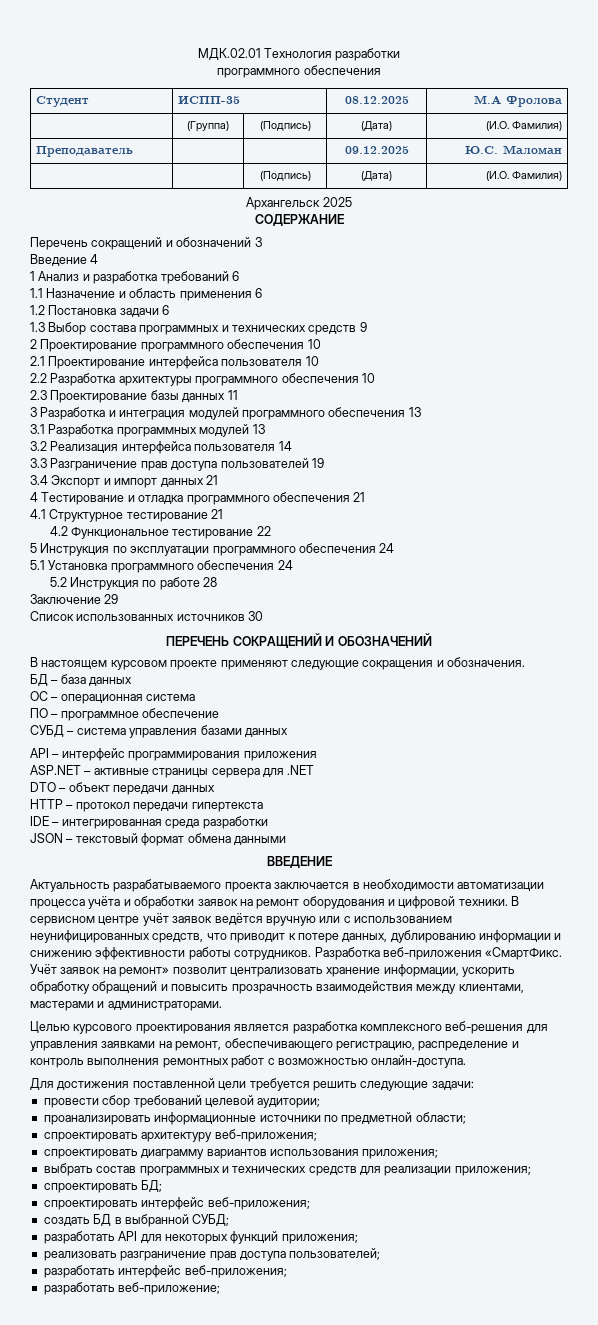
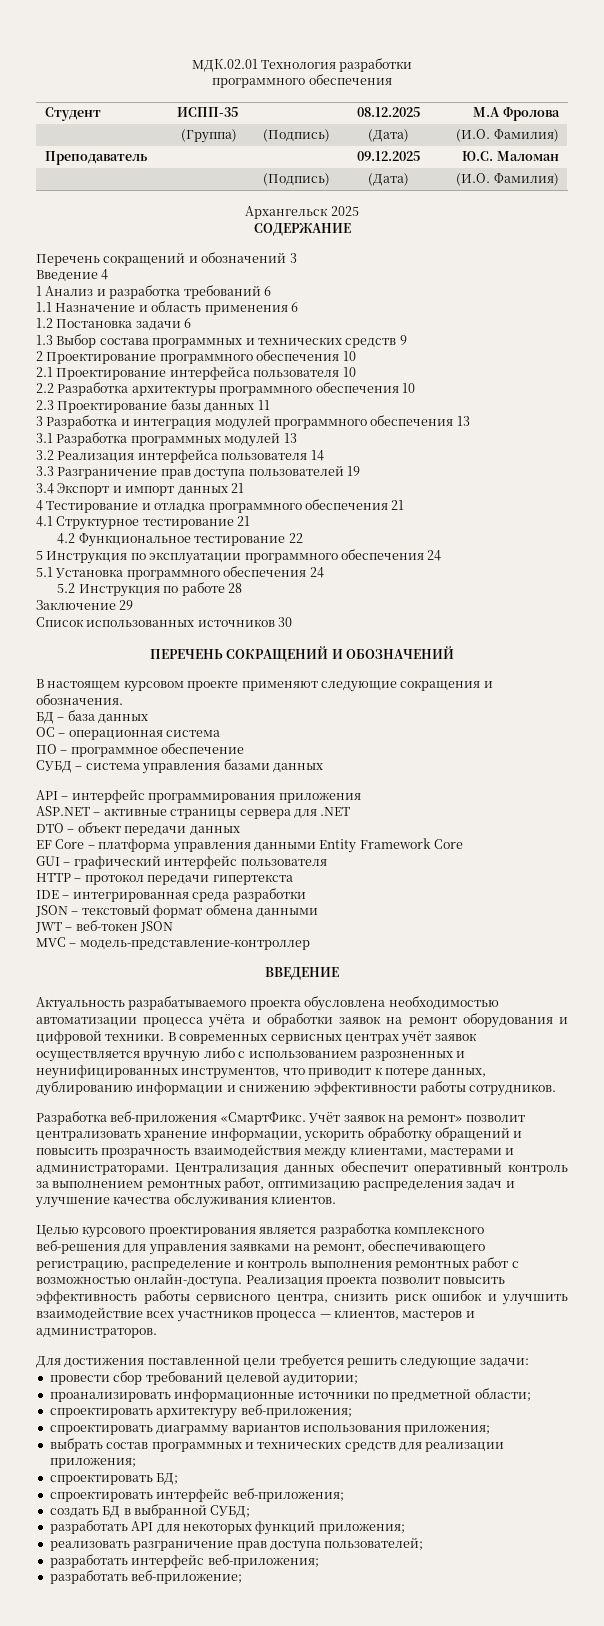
+ EF Core – платформа управления данными Entity Framework Core
+ GUI – графический интерфейс пользователя
+ JWT – веб-токен JSON
+ MVC – модель-представление-контроллер
- Актуальность разрабатываемого проекта заключается в необходимости автоматизации процесса учёта и обработки заявок на ремонт оборудования и цифровой техники.
+ Актуальность разрабатываемого проекта обусловлена необходимостью автоматизации процесса учёта и обработки заявок на ремонт оборудования и цифровой техники.
- В сервисном центре учёт заявок ведётся вручную или с использованием неунифицированных средств, что приводит к потере данных, дублированию информации и снижению эффективности работы сотрудников. Разработка веб-приложения «СмартФикс.
+ В современных сервисных центрах учёт заявок осуществляется вручную либо с использованием разрозненных и неунифицированных инструментов, что приводит к потере данных, дублированию информации и снижению эффективности работы сотрудников.
+ Разработка веб-приложения «СмартФикс.
+ Централизация данных обеспечит оперативный контроль за выполнением ремонтных работ, оптимизацию распределения задач и улучшение качества обслуживания клиентов.
+ Реализация проекта позволит повысить эффективность работы сервисного центра, снизить риск ошибок и улучшить взаимодействие всех участников процесса — клиентов, мастеров и администраторов.

